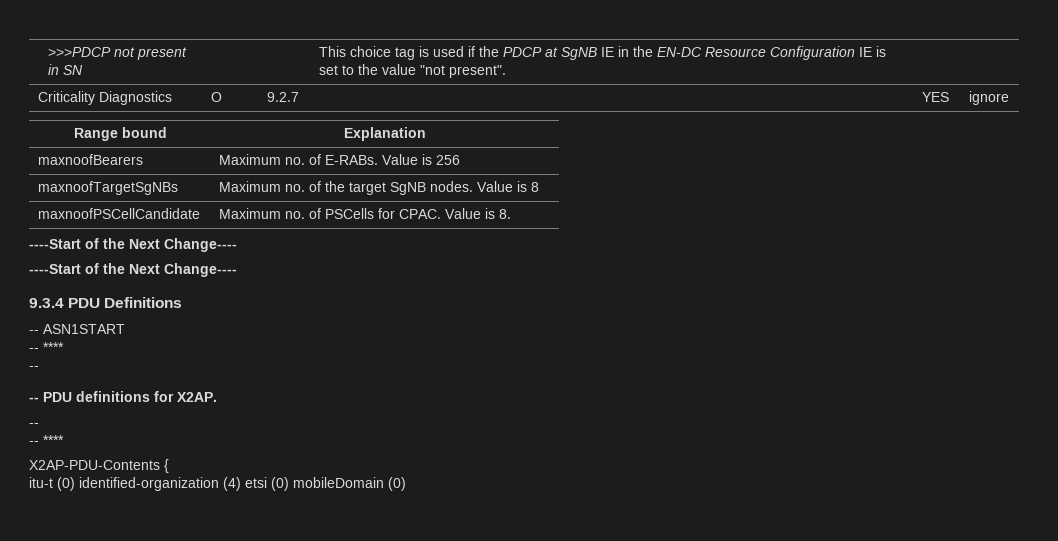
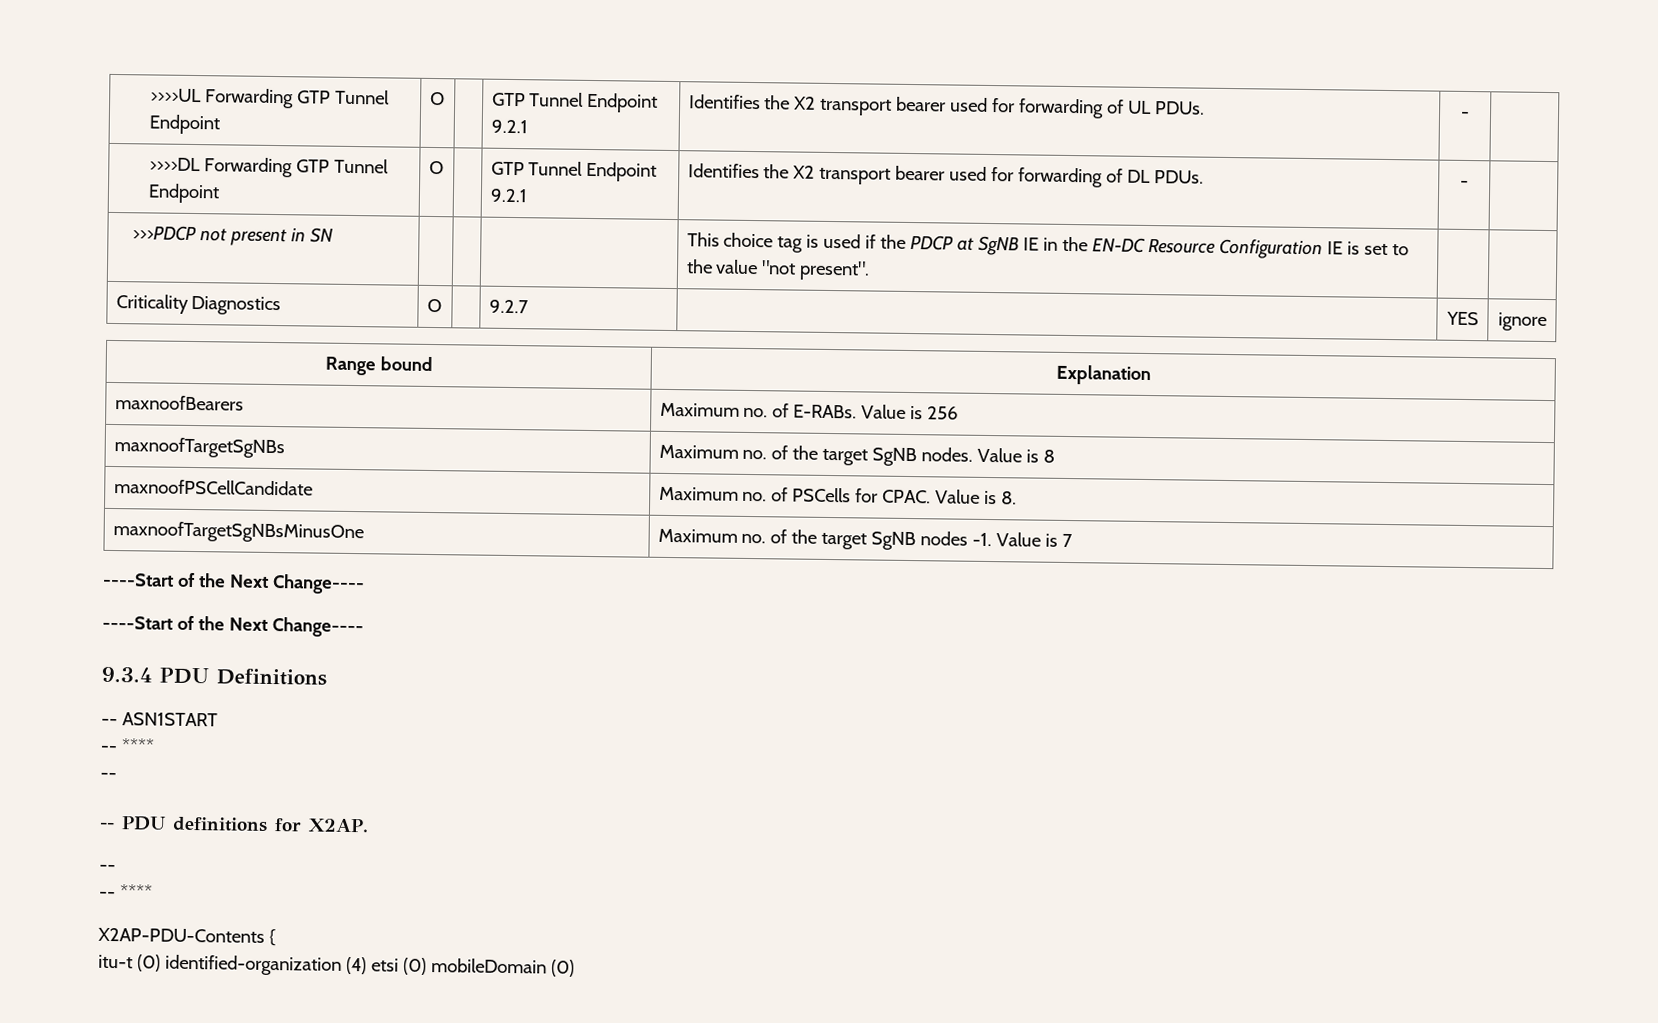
+ >>>>UL Forwarding GTP Tunnel Endpoint | O | | GTP Tunnel Endpoint 9.2.1 | Identifies the X2 transport bearer used for forwarding of UL PDUs. | - |
+ >>>>DL Forwarding GTP Tunnel Endpoint | O | | GTP Tunnel Endpoint 9.2.1 | Identifies the X2 transport bearer used for forwarding of DL PDUs. | - |
+ maxnoofTargetSgNBsMinusOne | Maximum no. of the target SgNB nodes -1. Value is 7

